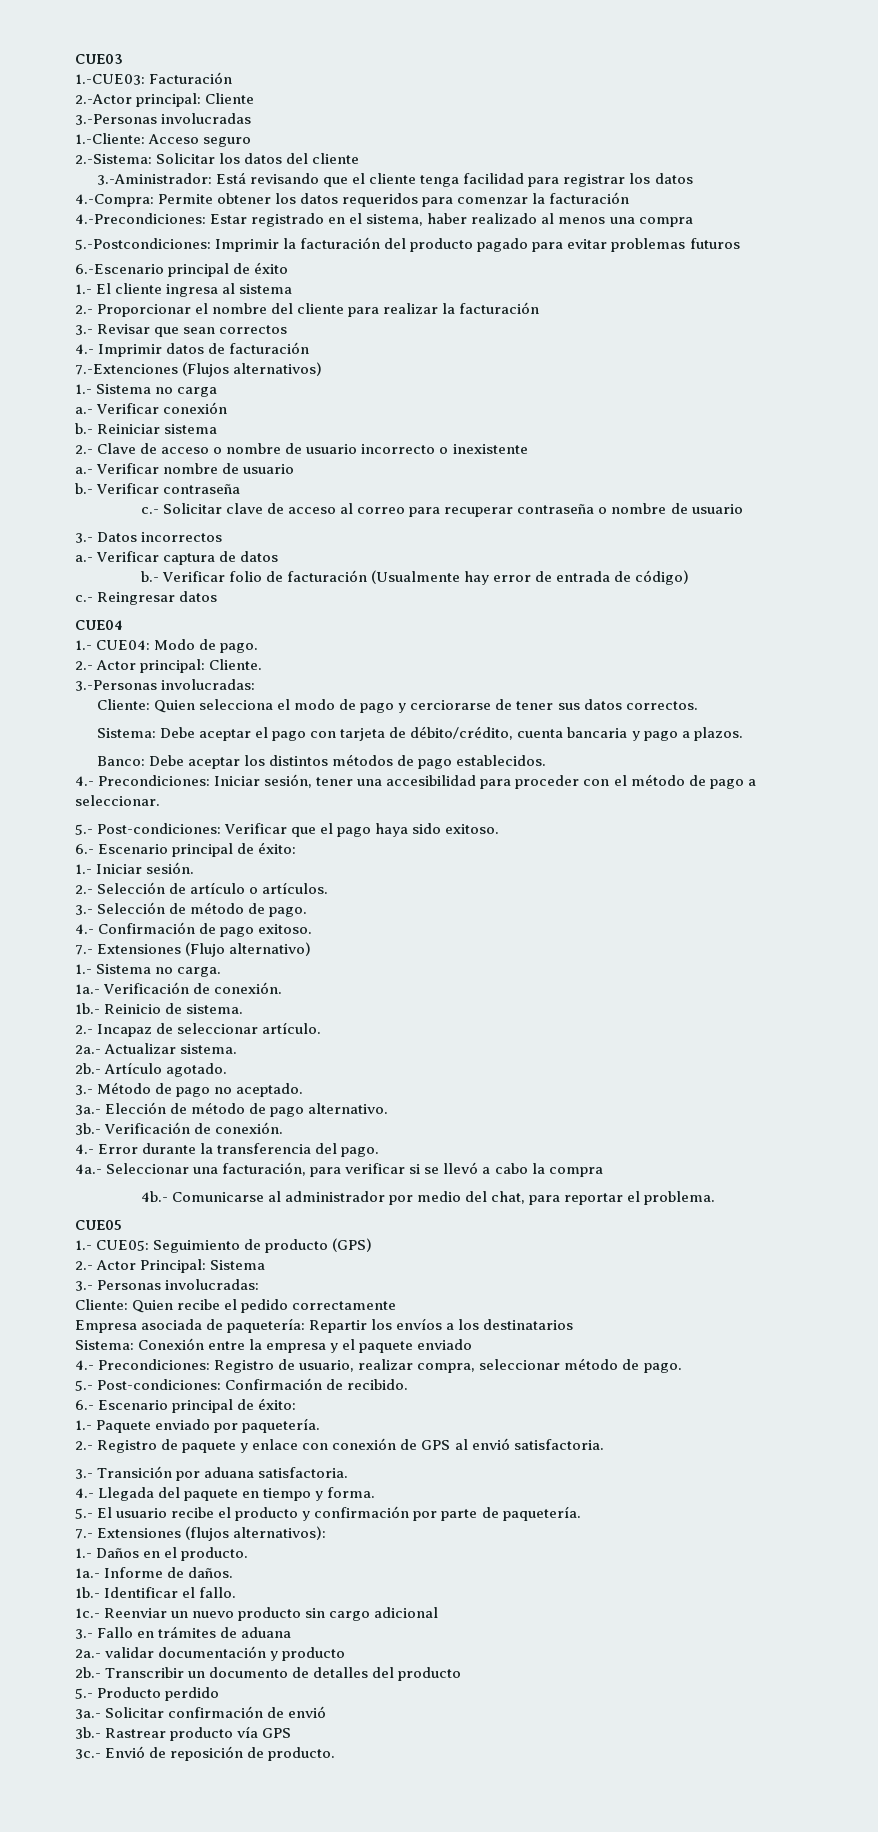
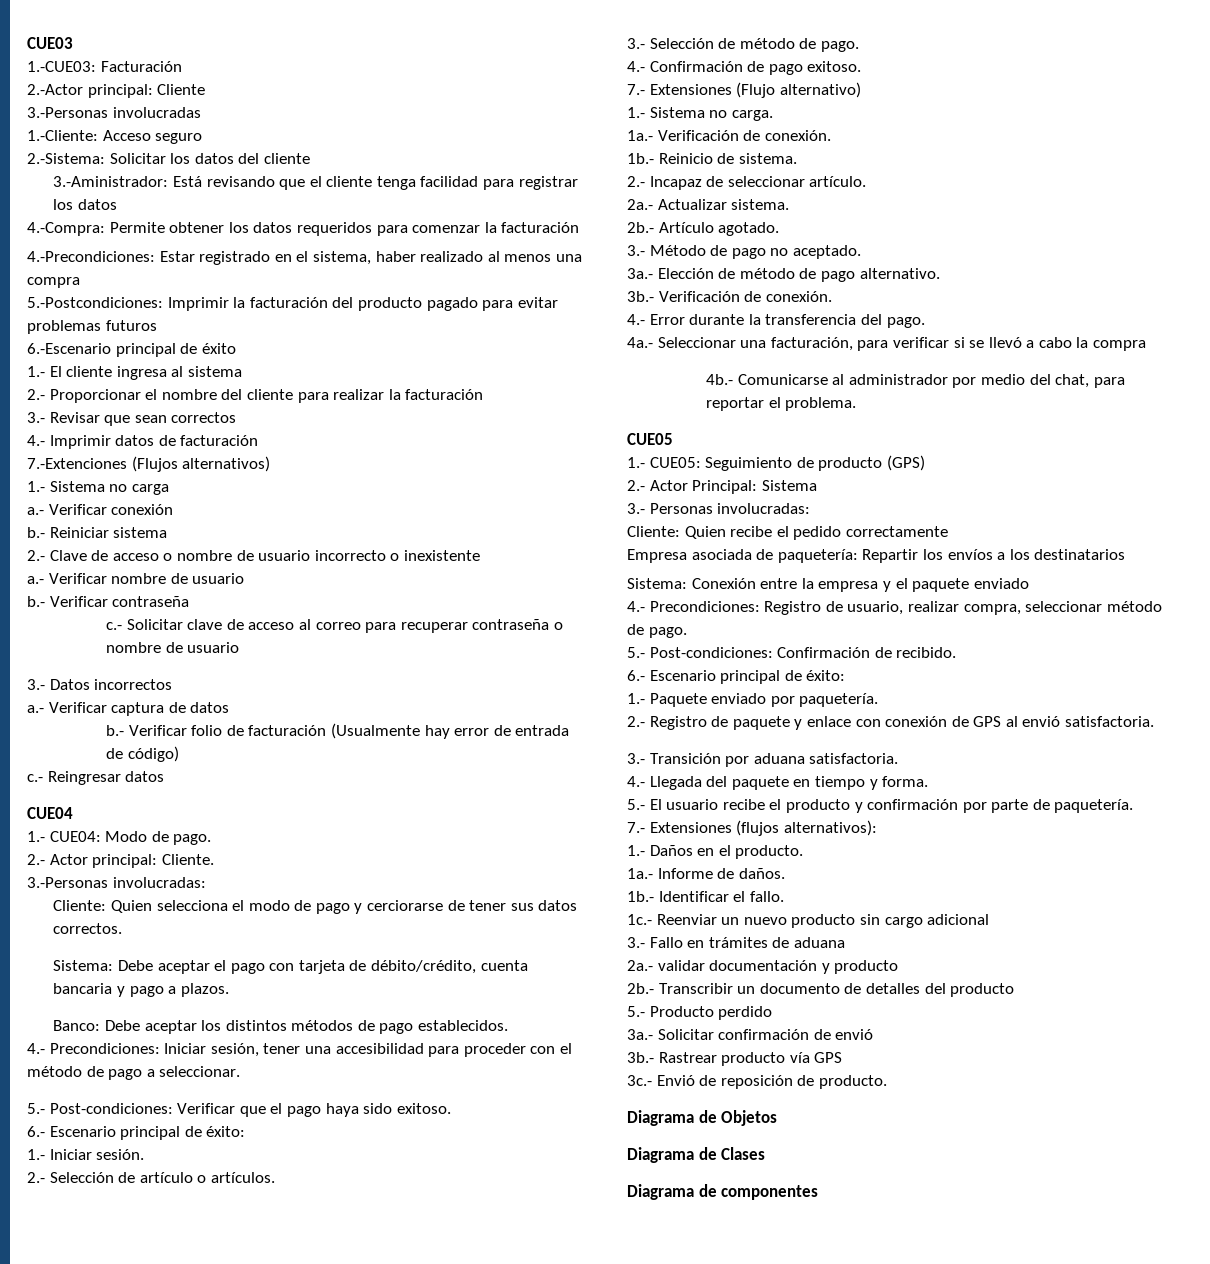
+ Diagrama de Objetos
+ Diagrama de Clases
+ Diagrama de componentes

